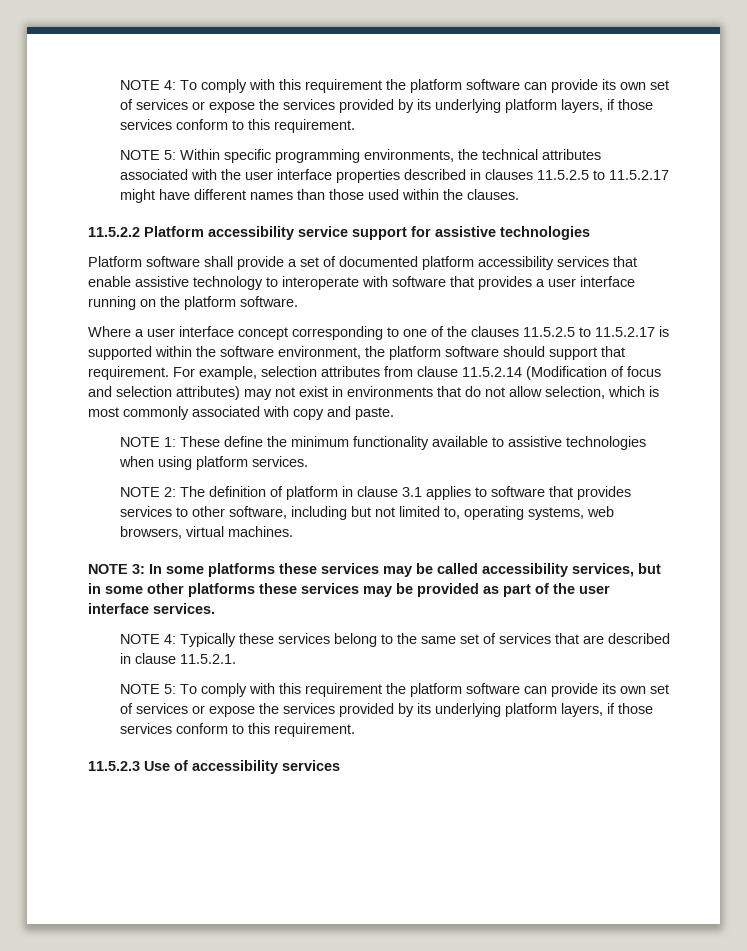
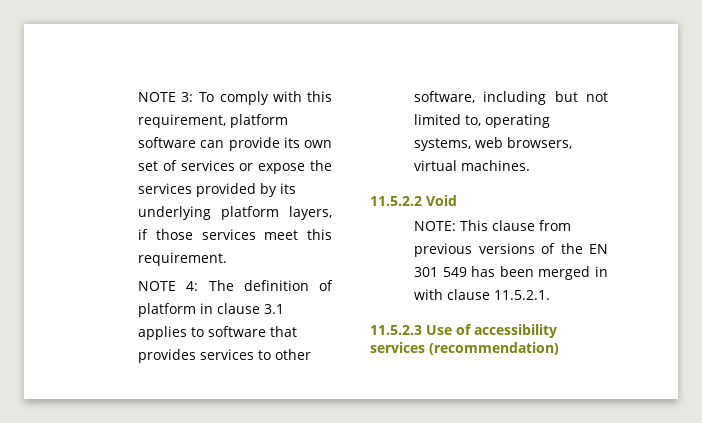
- NOTE 4: To comply with this requirement the platform software can provide its own set of services or expose the services provided by its underlying platform layers, if those services conform to this requirement.
+ NOTE 3: To comply with this requirement, platform software can provide its own set of services or expose the services provided by its underlying platform layers, if those services meet this requirement.
- NOTE 5: Within specific programming environments, the technical attributes associated with the user interface properties described in clauses 11.5.2.5 to 11.5.2.17 might have different names than those used within the clauses.
- 11.5.2.2 Platform accessibility service support for assistive technologies
- Platform software shall provide a set of documented platform accessibility services that enable assistive technology to interoperate with software that provides a user interface running on the platform software.
- Where a user interface concept corresponding to one of the clauses 11.5.2.5 to 11.5.2.17 is supported within the software environment, the platform software should support that requirement. For example, selection attributes from clause 11.5.2.14 (Modification of focus and selection attributes) may not exist in environments that do not allow selection, which is most commonly associated with copy and paste.
- NOTE 1: These define the minimum functionality available to assistive technologies when using platform services.
- NOTE 2: The definition of platform in clause 3.1 applies to software that provides services to other software, including but not limited to, operating systems, web browsers, virtual machines.
+ NOTE 4: The definition of platform in clause 3.1 applies to software that provides services to other software, including but not limited to, operating systems, web browsers, virtual machines.
- NOTE 3: In some platforms these services may be called accessibility services, but in some other platforms these services may be provided as part of the user interface services.
- NOTE 4: Typically these services belong to the same set of services that are described in clause 11.5.2.1.
- NOTE 5: To comply with this requirement the platform software can provide its own set of services or expose the services provided by its underlying platform layers, if those services conform to this requirement.
+ 11.5.2.2 Void
+ NOTE: This clause from previous versions of the EN 301 549 has been merged in with clause 11.5.2.1.
- 11.5.2.3 Use of accessibility services
+ 11.5.2.3 Use of accessibility services (recommendation)

